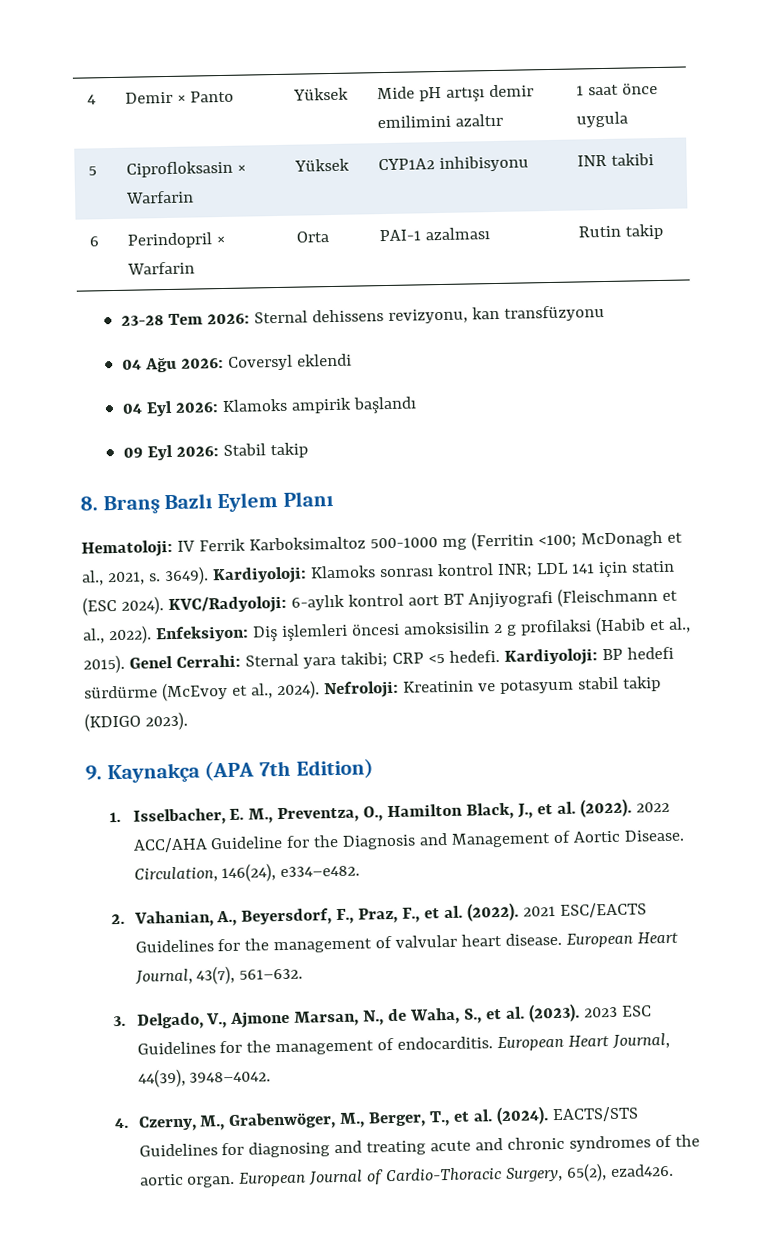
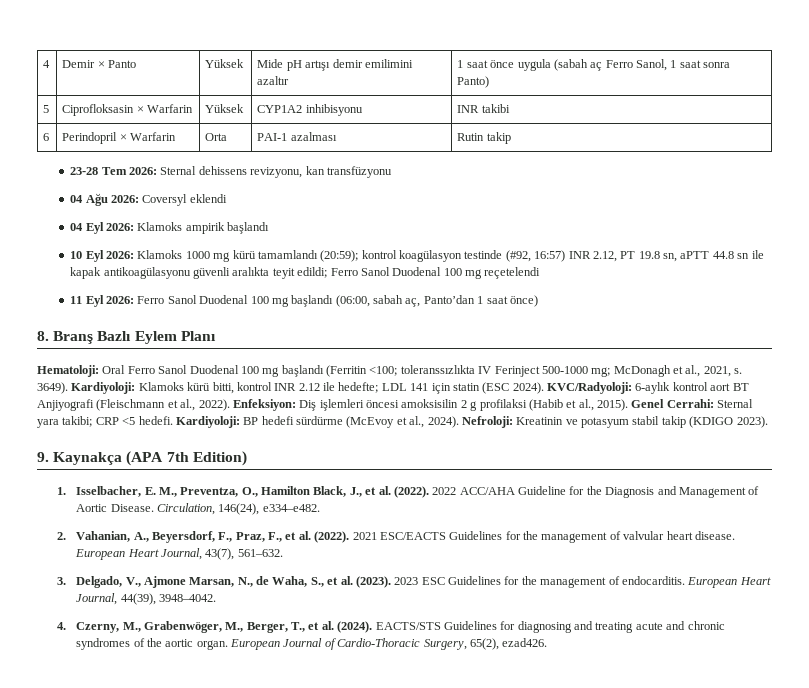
- 4 | Demir × Panto | Yüksek | Mide pH artışı demir emilimini azaltır | 1 saat önce uygula
+ 4 | Demir × Panto | Yüksek | Mide pH artışı demir emilimini azaltır | 1 saat önce uygula (sabah aç Ferro Sanol, 1 saat sonra Panto)
- 09 Eyl 2026: Stabil takip
+ 10 Eyl 2026: Klamoks 1000 mg kürü tamamlandı (20:59); kontrol koagülasyon testinde (#92, 16:57) INR 2.12, PT 19.8 sn, aPTT 44.8 sn ile kapak antikoagülasyonu güvenli aralıkta teyit edildi; Ferro Sanol Duodenal 100 mg reçetelendi
+ 11 Eyl 2026: Ferro Sanol Duodenal 100 mg başlandı (06:00, sabah aç, Panto’dan 1 saat önce)
- Hematoloji: IV Ferrik Karboksimaltoz 500-1000 mg (Ferritin <100; McDonagh et al., 2021, s.
+ Hematoloji: Oral Ferro Sanol Duodenal 100 mg başlandı (Ferritin <100; toleranssızlıkta IV Ferinject 500-1000 mg; McDonagh et al., 2021, s.
- Kardiyoloji: Klamoks sonrası kontrol INR; LDL 141 için statin (ESC 2024).
+ Kardiyoloji: Klamoks kürü bitti, kontrol INR 2.12 ile hedefte; LDL 141 için statin (ESC 2024).

